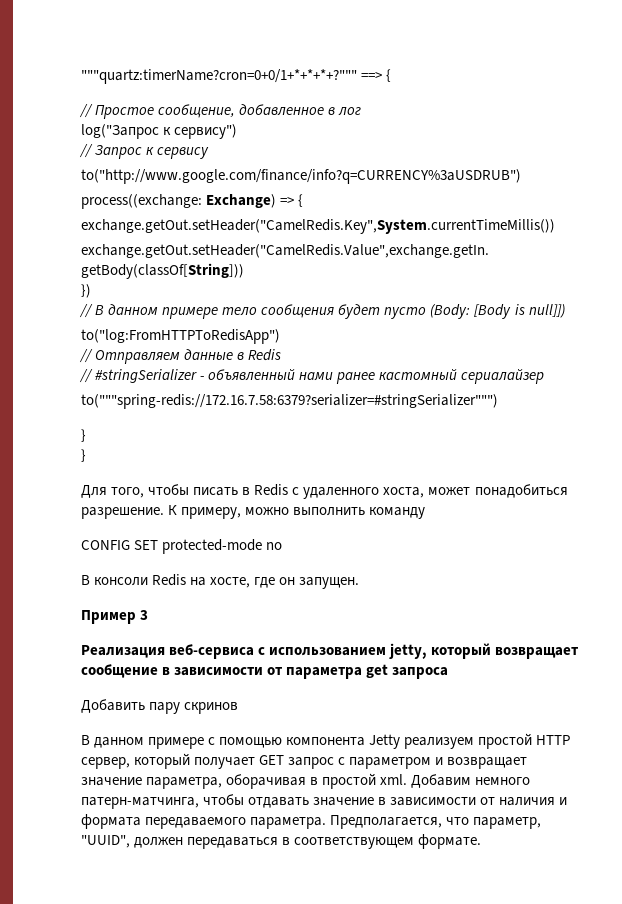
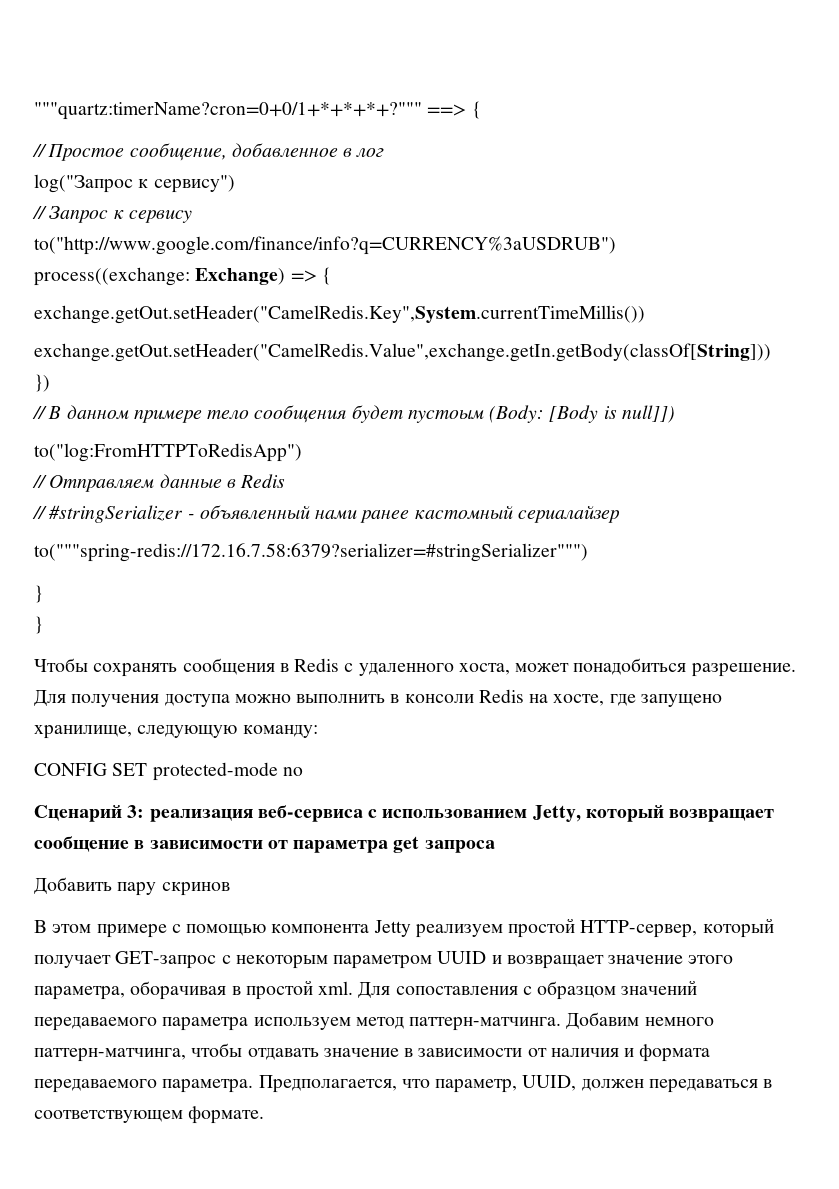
- // В данном примере тело сообщения будет пусто (Body: [Body is null]])
+ // В данном примере тело сообщения будет пустоым (Body: [Body is null]])
- Для того, чтобы писать в Redis с удаленного хоста, может понадобиться разрешение.
+ Чтобы сохранять сообщения в Redis с удаленного хоста, может понадобиться разрешение.
- К примеру, можно выполнить команду
+ Для получения доступа можно выполнить в консоли Redis на хосте, где запущено хранилище, следующую команду:
  CONFIG SET protected-mode no
- В консоли Redis на хосте, где он запущен.
- Пример 3
- Реализация веб-сервиса с использованием jetty, который возвращает сообщение в зависимости от параметра get запроса
+ Сценарий 3: реализация веб-сервиса с использованием Jetty, который возвращает сообщение в зависимости от параметра get запроса
- В данном примере с помощью компонента Jetty реализуем простой HTTP сервер, который получает GET запрос с параметром и возвращает значение параметра, оборачивая в простой xml.
+ В этом примере с помощью компонента Jetty реализуем простой HTTP-сервер, который получает GET-запрос с некоторым параметром UUID и возвращает значение этого параметра, оборачивая в простой xml.
+ Для сопоставления с образцом значений передаваемого параметра используем метод паттерн-матчинга.
- Добавим немного патерн-матчинга, чтобы отдавать значение в зависимости от наличия и формата передаваемого параметра.
+ Добавим немного паттерн-матчинга, чтобы отдавать значение в зависимости от наличия и формата передаваемого параметра.
- Предполагается, что параметр, "UUID", должен передаваться в соответствующем формате.
+ Предполагается, что параметр, UUID, должен передаваться в соответствующем формате.

